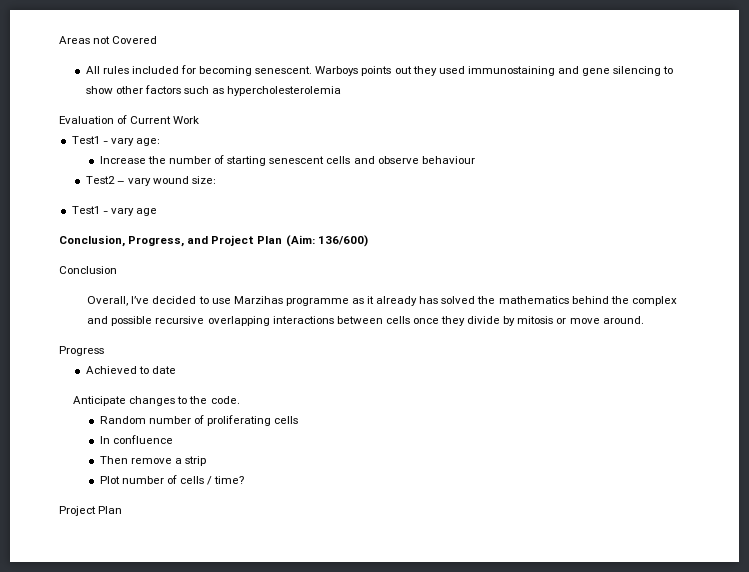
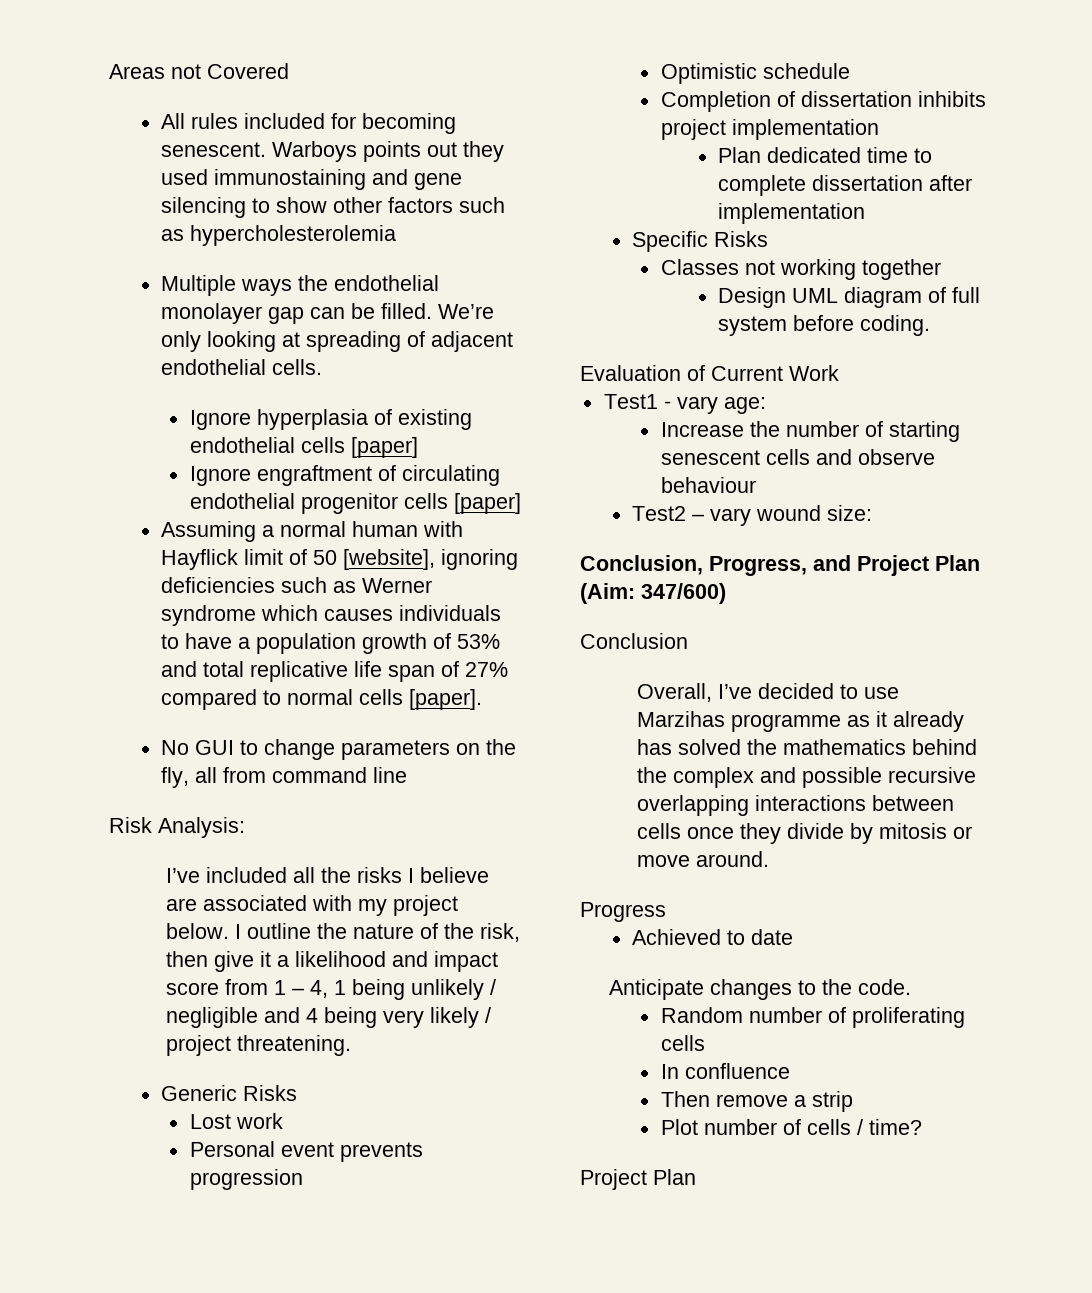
+ Multiple ways the endothelial monolayer gap can be filled. We’re only looking at spreading of adjacent endothelial cells.
+ Ignore hyperplasia of existing endothelial cells [paper]
+ Ignore engraftment of circulating endothelial progenitor cells [paper]
+ Assuming a normal human with Hayflick limit of 50 [website], ignoring deficiencies such as Werner syndrome which causes individuals to have a population growth of 53% and total replicative life span of 27% compared to normal cells [paper].
+ No GUI to change parameters on the fly, all from command line
+ Risk Analysis:
+ I’ve included all the risks I believe are associated with my project below. I outline the nature of the risk, then give it a likelihood and impact score from 1 – 4, 1 being unlikely / negligible and 4 being very likely / project threatening.
+ Generic Risks
+ Lost work
+ Personal event prevents progression
+ Optimistic schedule
+ Completion of dissertation inhibits project implementation
+ Plan dedicated time to complete dissertation after implementation
+ Specific Risks
+ Classes not working together
+ Design UML diagram of full system before coding.
- Test1 - vary age
- Conclusion, Progress, and Project Plan (Aim: 136/600)
+ Conclusion, Progress, and Project Plan (Aim: 347/600)

